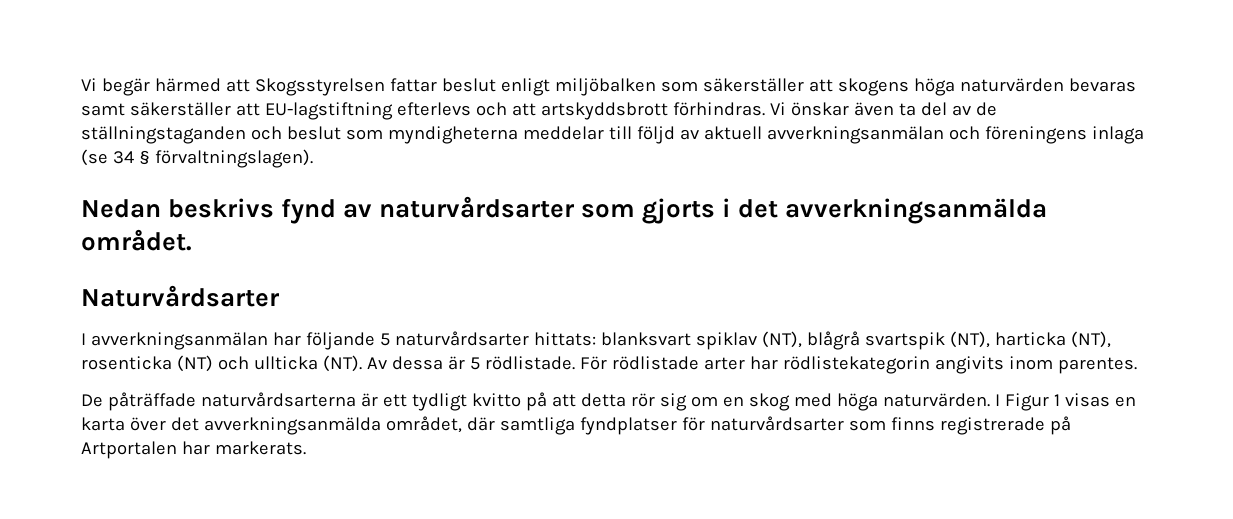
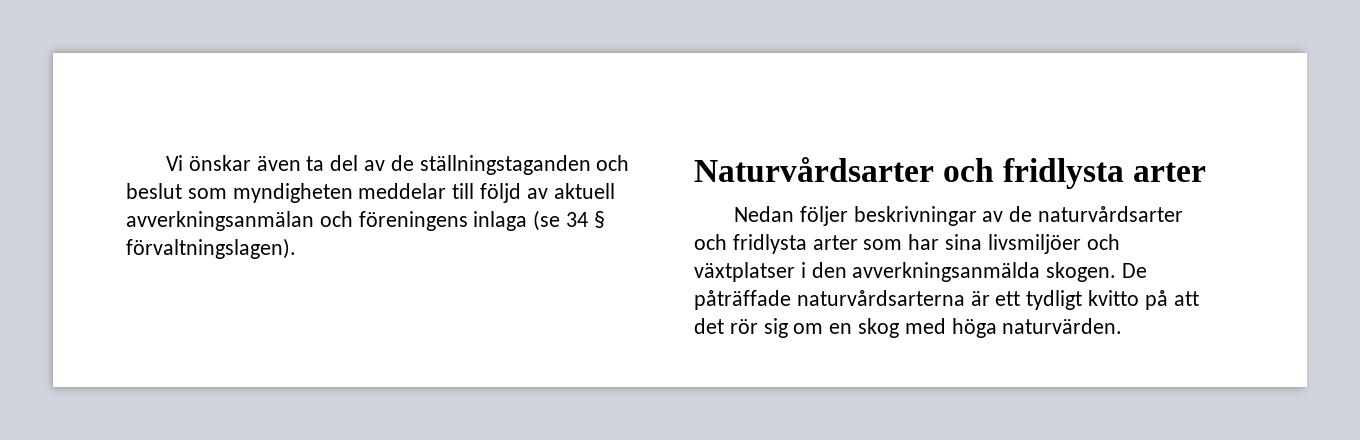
- Vi begär härmed att Skogsstyrelsen fattar beslut enligt miljöbalken som säkerställer att skogens höga naturvärden bevaras samt säkerställer att EU-lagstiftning efterlevs och att artskyddsbrott förhindras. Vi önskar även ta del av de ställningstaganden och beslut som myndigheterna meddelar till följd av aktuell avverkningsanmälan och föreningens inlaga (se 34 § förvaltningslagen).
+ Vi önskar även ta del av de ställningstaganden och beslut som myndigheten meddelar till följd av aktuell avverkningsanmälan och föreningens inlaga (se 34 § förvaltningslagen).
- Nedan beskrivs fynd av naturvårdsarter som gjorts i det avverkningsanmälda området.
- Naturvårdsarter
- I avverkningsanmälan har följande 5 naturvårdsarter hittats: blanksvart spiklav (NT), blågrå svartspik (NT), harticka (NT), rosenticka (NT) och ullticka (NT). Av dessa är 5 rödlistade. För rödlistade arter har rödlistekategorin angivits inom parentes.
- De påträffade naturvårdsarterna är ett tydligt kvitto på att detta rör sig om en skog med höga naturvärden. I Figur 1 visas en karta över det avverkningsanmälda området, där samtliga fyndplatser för naturvårdsarter som finns registrerade på Artportalen har markerats.
+ Naturvårdsarter och fridlysta arter
+ Nedan följer beskrivningar av de naturvårdsarter och fridlysta arter som har sina livsmiljöer och växtplatser i den avverkningsanmälda skogen. De påträffade naturvårdsarterna är ett tydligt kvitto på att det rör sig om en skog med höga naturvärden.

